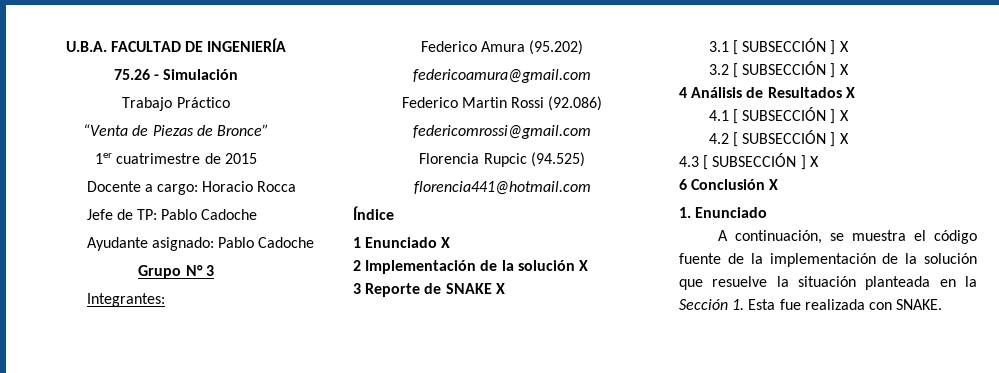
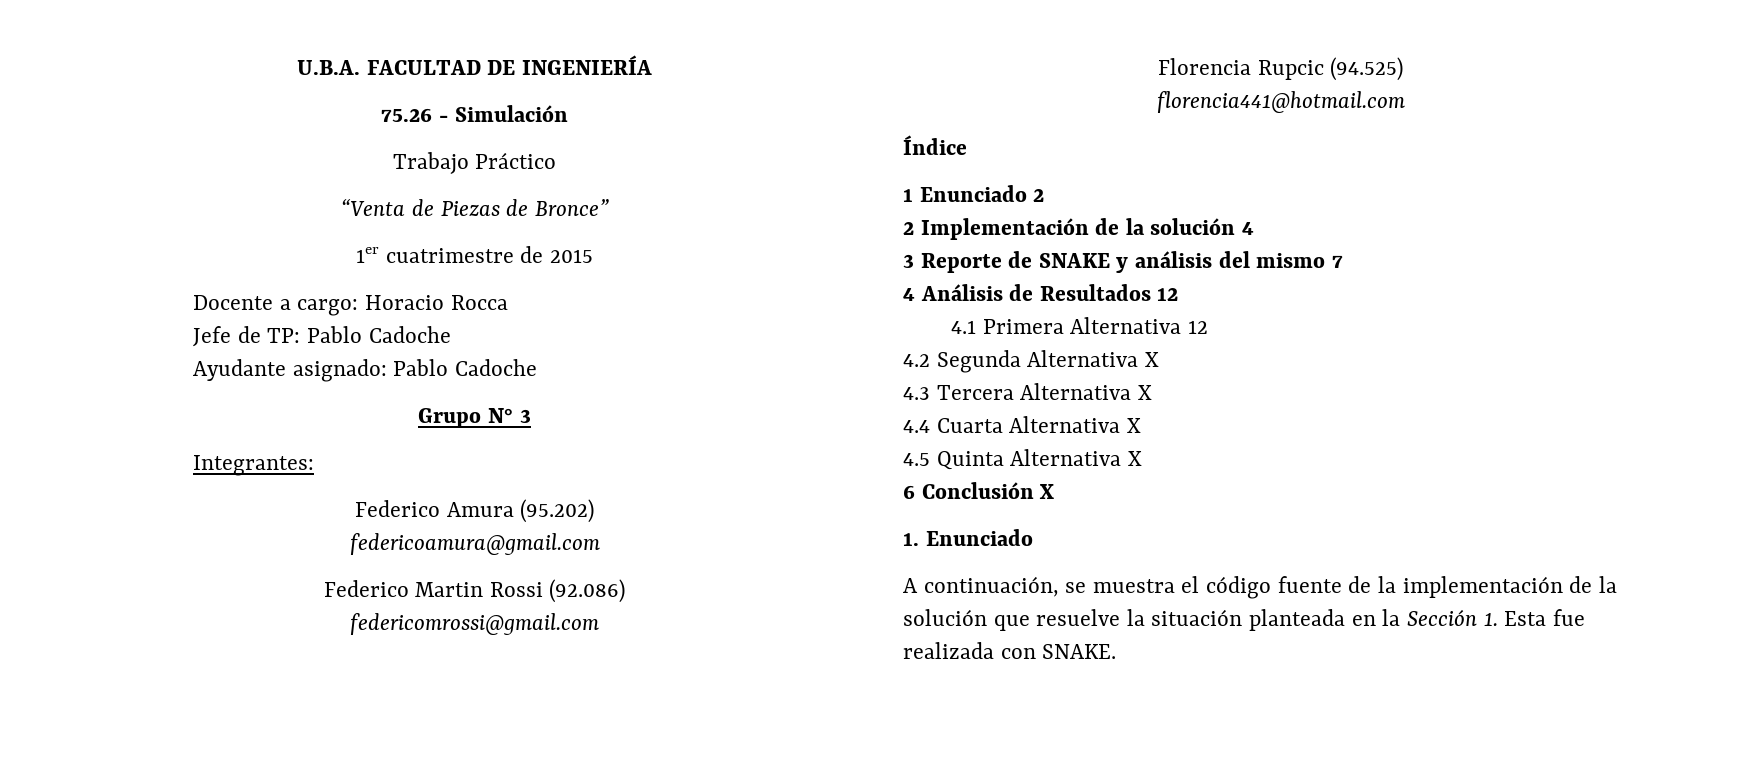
- 1 Enunciado X
+ 1 Enunciado 2
- 2 Implementación de la solución X
+ 2 Implementación de la solución 4
- 3 Reporte de SNAKE X
- 3.1 [ SUBSECCIÓN ] X
- 3.2 [ SUBSECCIÓN ] X
+ 3 Reporte de SNAKE y análisis del mismo 7
- 4 Análisis de Resultados X
+ 4 Análisis de Resultados 12
- 4.1 [ SUBSECCIÓN ] X
- 4.2 [ SUBSECCIÓN ] X
- 4.3 [ SUBSECCIÓN ] X
+ 4.1 Primera Alternativa 12
+ 4.2 Segunda Alternativa X
+ 4.3 Tercera Alternativa X
+ 4.4 Cuarta Alternativa X
+ 4.5 Quinta Alternativa X

